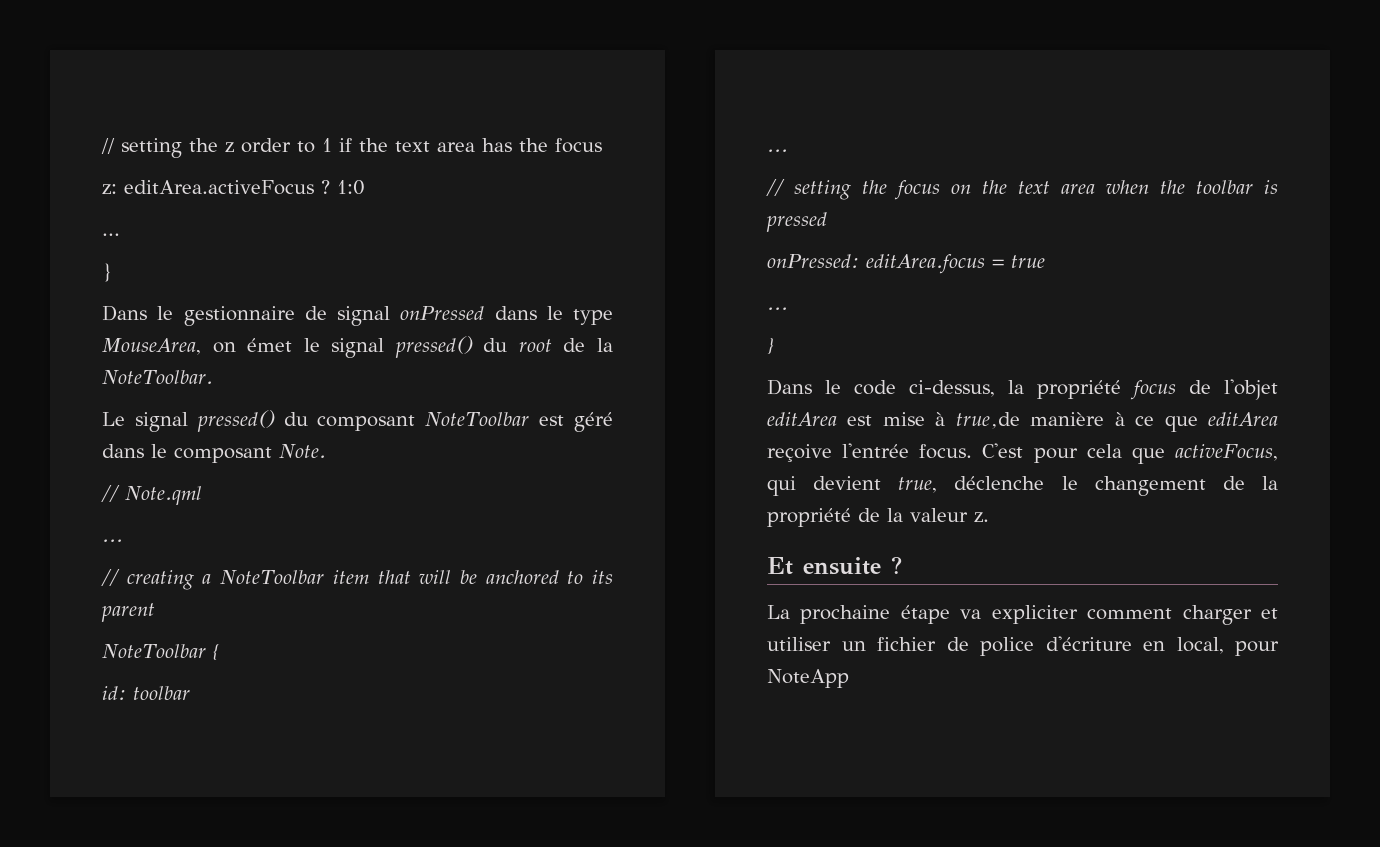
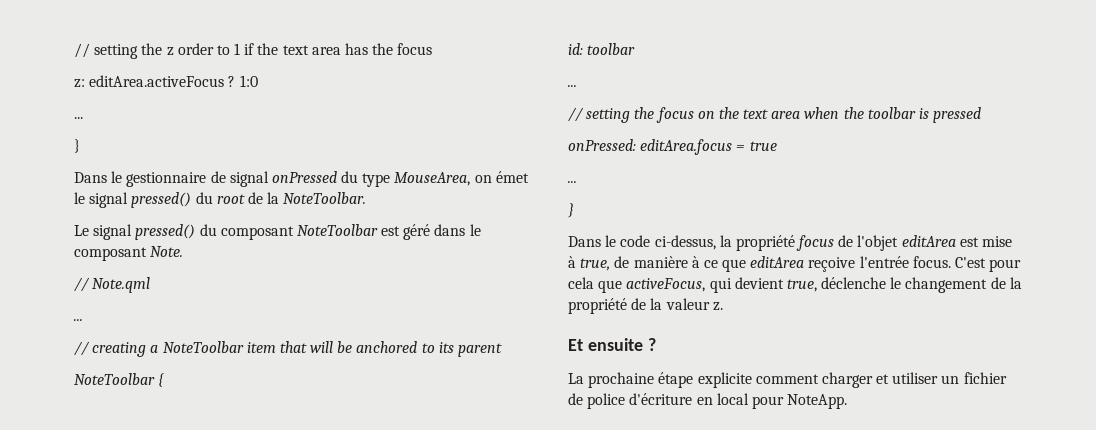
- Dans le gestionnaire de signal onPressed dans le type MouseArea, on émet le signal pressed() du root de la NoteToolbar.
+ Dans le gestionnaire de signal onPressed du type MouseArea, on émet le signal pressed() du root de la NoteToolbar.
- Dans le code ci-dessus, la propriété focus de l'objet editArea est mise à true,de manière à ce que editArea reçoive l'entrée focus.
+ Dans le code ci-dessus, la propriété focus de l'objet editArea est mise à true, de manière à ce que editArea reçoive l'entrée focus.
- La prochaine étape va expliciter comment charger et utiliser un fichier de police d'écriture en local, pour NoteApp
+ La prochaine étape explicite comment charger et utiliser un fichier de police d'écriture en local pour NoteApp.

